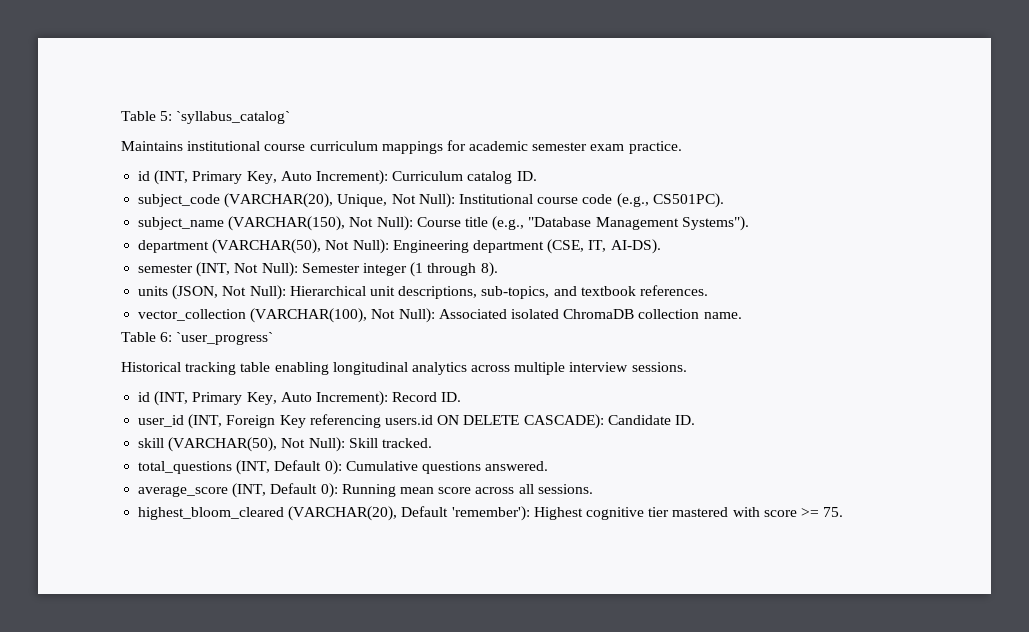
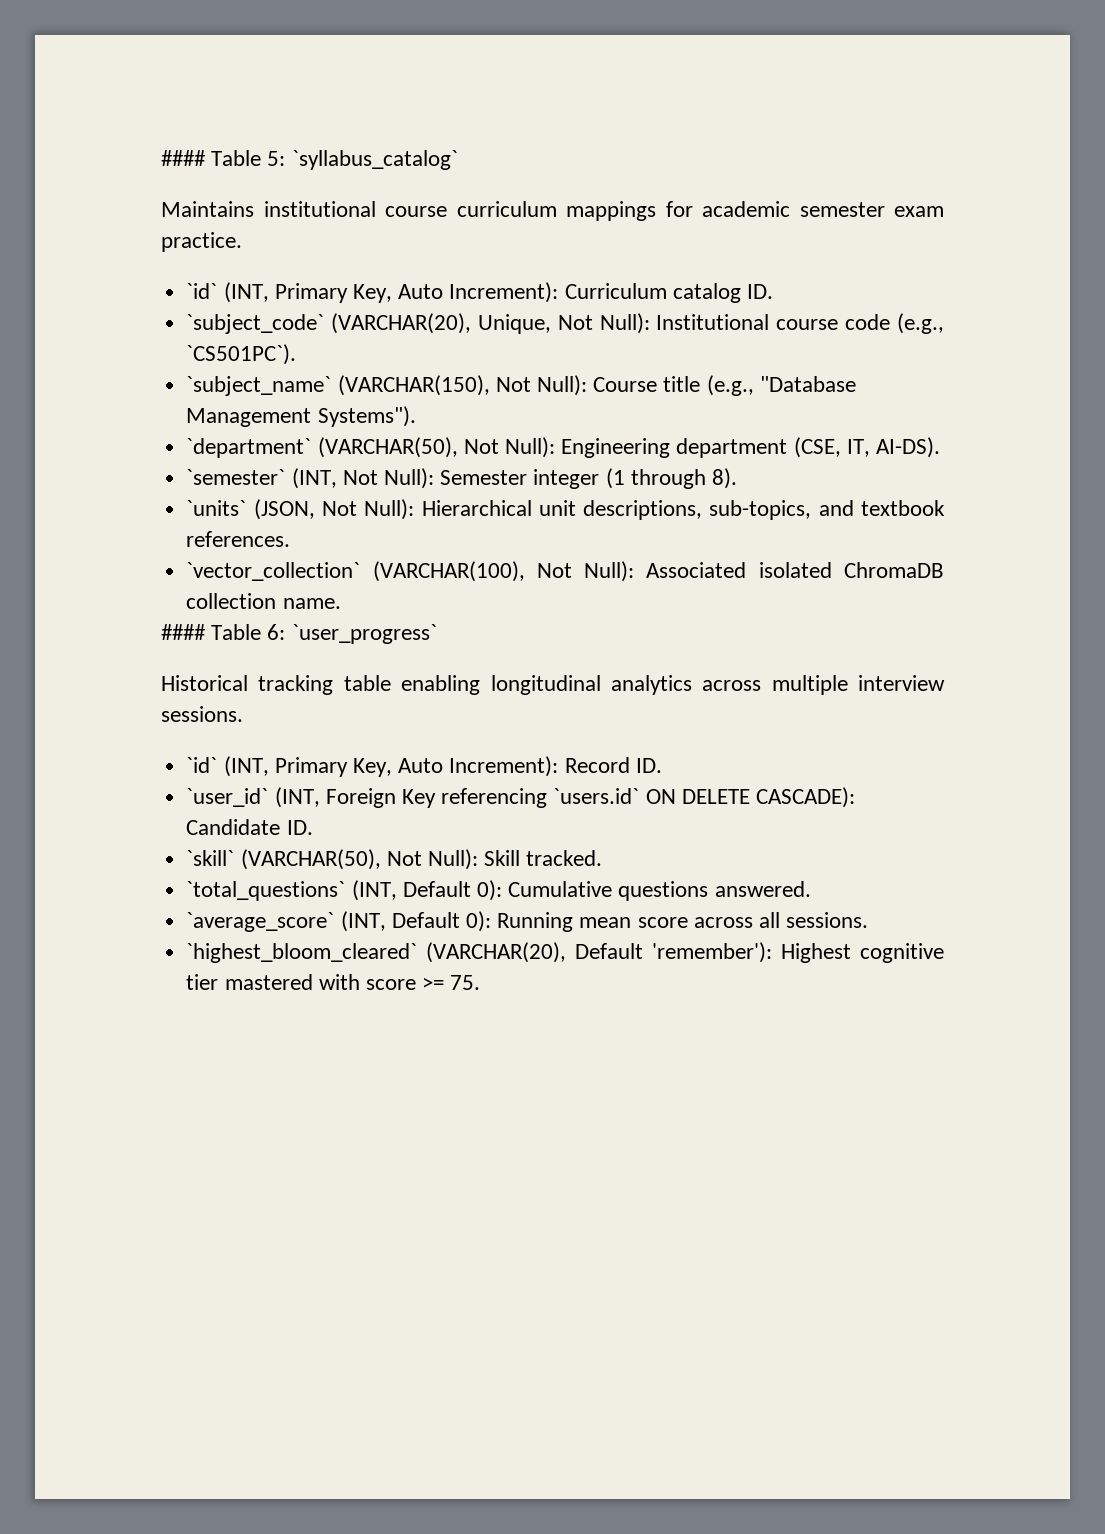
- Table 5: `syllabus_catalog`
+ #### Table 5: `syllabus_catalog`
- id (INT, Primary Key, Auto Increment): Curriculum catalog ID.
+ `id` (INT, Primary Key, Auto Increment): Curriculum catalog ID.
- subject_code (VARCHAR(20), Unique, Not Null): Institutional course code (e.g., CS501PC).
- subject_name (VARCHAR(150), Not Null): Course title (e.g., "Database Management Systems").
+ `subject_code` (VARCHAR(20), Unique, Not Null): Institutional course code (e.g., `CS501PC`).
+ `subject_name` (VARCHAR(150), Not Null): Course title (e.g., "Database Management Systems").
- department (VARCHAR(50), Not Null): Engineering department (CSE, IT, AI-DS).
+ `department` (VARCHAR(50), Not Null): Engineering department (CSE, IT, AI-DS).
- semester (INT, Not Null): Semester integer (1 through 8).
+ `semester` (INT, Not Null): Semester integer (1 through 8).
- units (JSON, Not Null): Hierarchical unit descriptions, sub-topics, and textbook references.
+ `units` (JSON, Not Null): Hierarchical unit descriptions, sub-topics, and textbook references.
- vector_collection (VARCHAR(100), Not Null): Associated isolated ChromaDB collection name.
+ `vector_collection` (VARCHAR(100), Not Null): Associated isolated ChromaDB collection name.
- Table 6: `user_progress`
+ #### Table 6: `user_progress`
- id (INT, Primary Key, Auto Increment): Record ID.
+ `id` (INT, Primary Key, Auto Increment): Record ID.
- user_id (INT, Foreign Key referencing users.id ON DELETE CASCADE): Candidate ID.
+ `user_id` (INT, Foreign Key referencing `users.id` ON DELETE CASCADE): Candidate ID.
- skill (VARCHAR(50), Not Null): Skill tracked.
+ `skill` (VARCHAR(50), Not Null): Skill tracked.
- total_questions (INT, Default 0): Cumulative questions answered.
+ `total_questions` (INT, Default 0): Cumulative questions answered.
- average_score (INT, Default 0): Running mean score across all sessions.
+ `average_score` (INT, Default 0): Running mean score across all sessions.
- highest_bloom_cleared (VARCHAR(20), Default 'remember'): Highest cognitive tier mastered with score >= 75.
+ `highest_bloom_cleared` (VARCHAR(20), Default 'remember'): Highest cognitive tier mastered with score >= 75.

